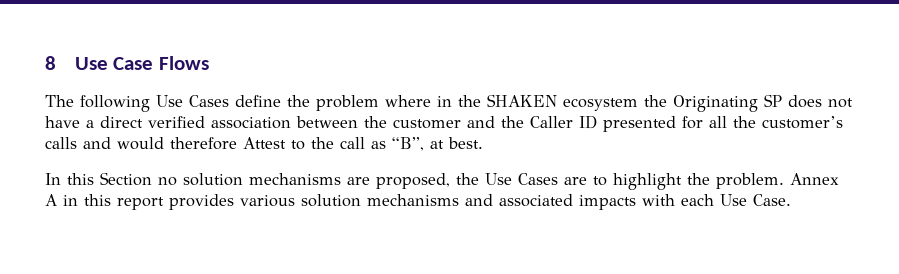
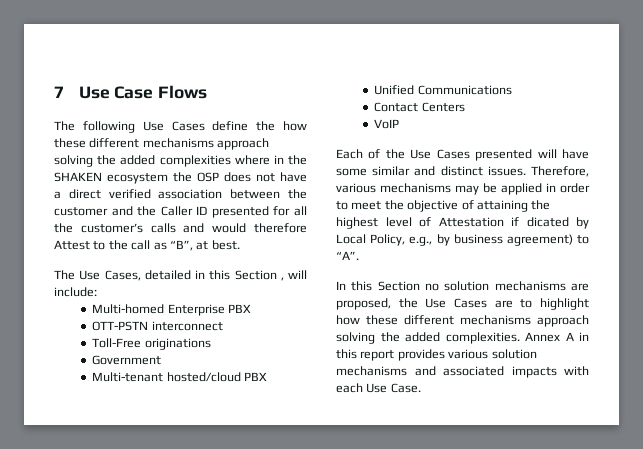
- 8 Use Case Flows
+ 7 Use Case Flows
- The following Use Cases define the problem where in the SHAKEN ecosystem the Originating SP does not have a direct verified association between the customer and the Caller ID presented for all the customer’s calls and would therefore Attest to the call as “B”, at best.
+ The following Use Cases define the how these different mechanisms approach solving the added complexities where in the SHAKEN ecosystem the OSP does not have a direct verified association between the customer and the Caller ID presented for all the customer’s calls and would therefore Attest to the call as “B”, at best.
+ The Use Cases, detailed in this Section , will include:
+ Multi-homed Enterprise PBX
+ OTT-PSTN interconnect
+ Toll-Free originations
+ Government
+ Multi-tenant hosted/cloud PBX
+ Unified Communications
+ Contact Centers
+ VoIP
+ Each of the Use Cases presented will have some similar and distinct issues. Therefore, various mechanisms may be applied in order to meet the objective of attaining the highest level of Attestation if dicated by Local Policy, e.g., by business agreement) to “A”.
- In this Section no solution mechanisms are proposed, the Use Cases are to highlight the problem.
+ In this Section no solution mechanisms are proposed, the Use Cases are to highlight how these different mechanisms approach solving the added complexities.

